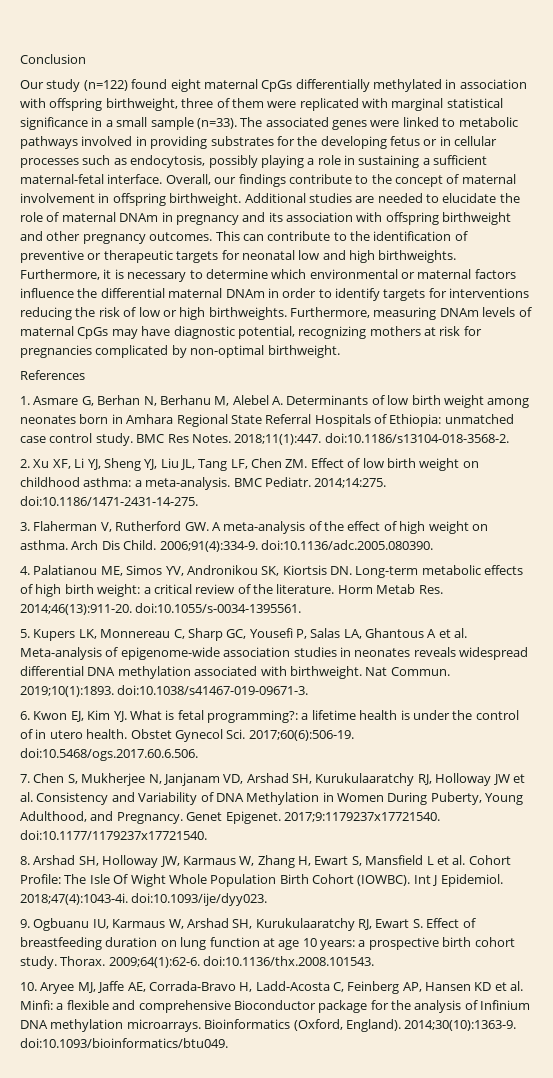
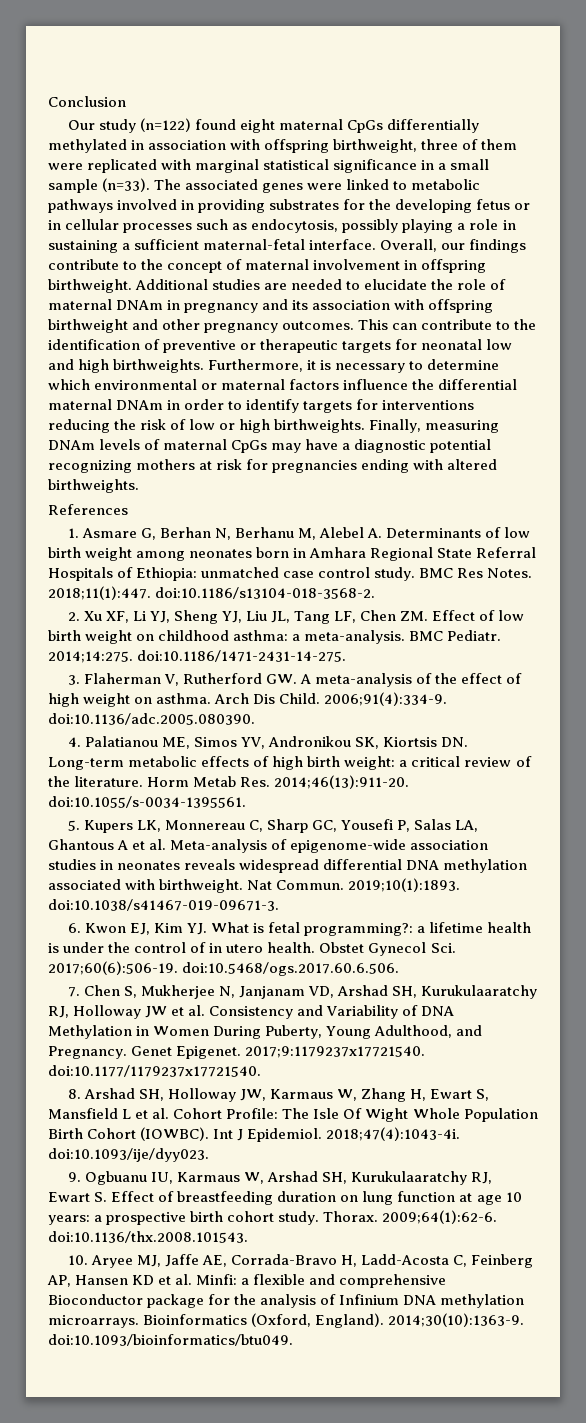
- Furthermore, measuring DNAm levels of maternal CpGs may have diagnostic potential, recognizing mothers at risk for pregnancies complicated by non-optimal birthweight.
+ Finally, measuring DNAm levels of maternal CpGs may have a diagnostic potential recognizing mothers at risk for pregnancies ending with altered birthweights.

